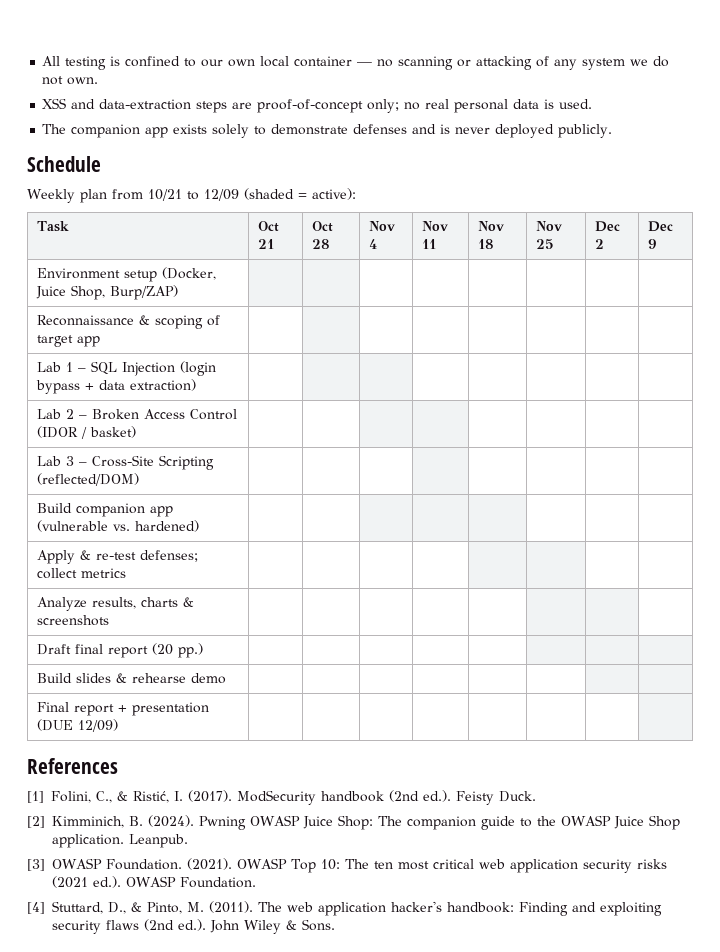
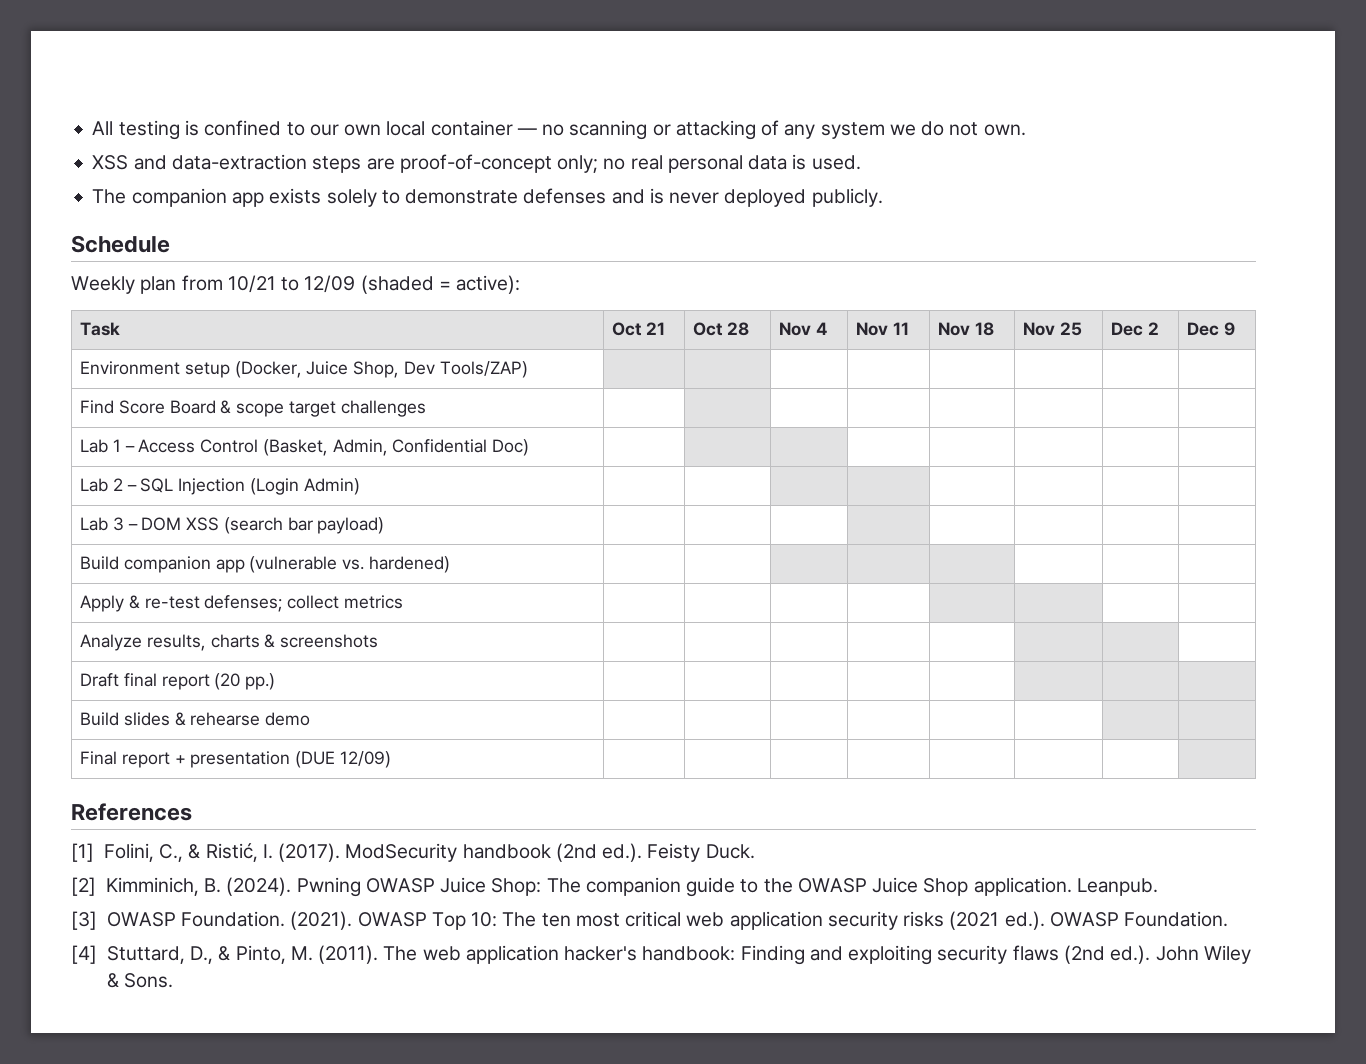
- Environment setup (Docker, Juice Shop, Burp/ZAP) | | | | | | | |
- Reconnaissance & scoping of target app | | | | | | | |
- Lab 1 – SQL Injection (login bypass + data extraction) | | | | | | | |
- Lab 2 – Broken Access Control (IDOR / basket) | | | | | | | |
- Lab 3 – Cross-Site Scripting (reflected/DOM) | | | | | | | |
+ Environment setup (Docker, Juice Shop, Dev Tools/ZAP) | | | | | | | |
+ Find Score Board & scope target challenges | | | | | | | |
+ Lab 1 – Access Control (Basket, Admin, Confidential Doc) | | | | | | | |
+ Lab 2 – SQL Injection (Login Admin) | | | | | | | |
+ Lab 3 – DOM XSS (search bar payload) | | | | | | | |

